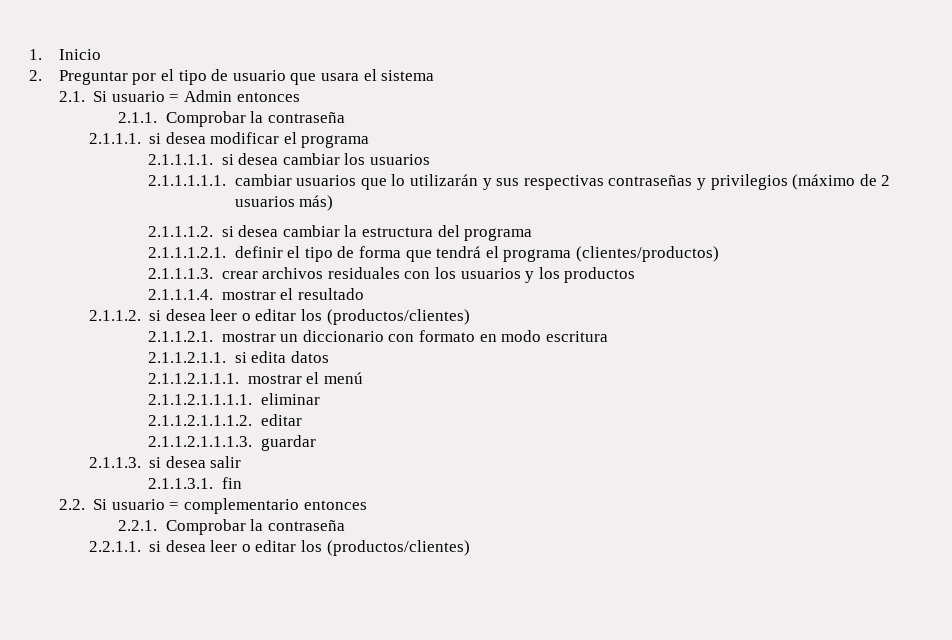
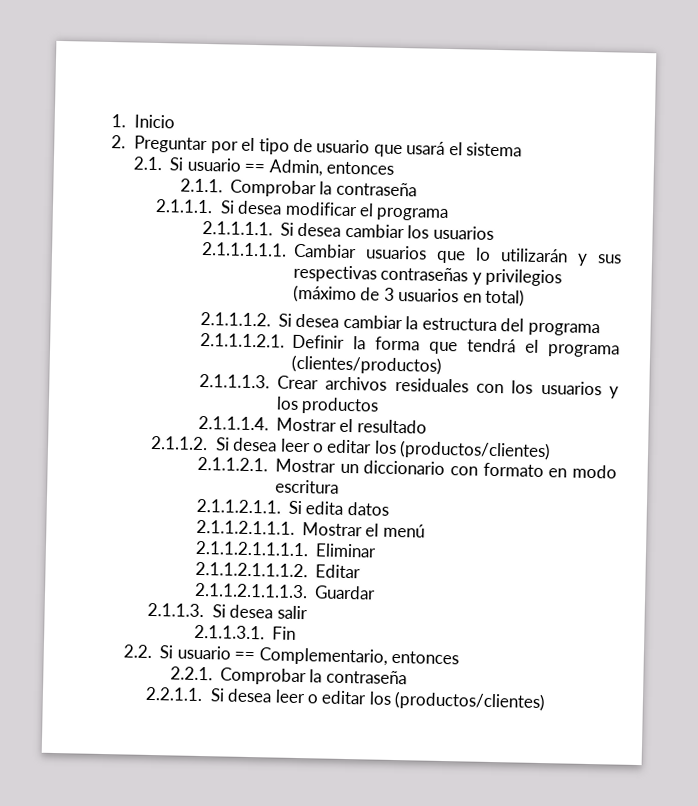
- 2. Preguntar por el tipo de usuario que usara el sistema
+ 2. Preguntar por el tipo de usuario que usará el sistema
- 2.1. Si usuario = Admin entonces
+ 2.1. Si usuario == Admin, entonces
- 2.1.1.1. si desea modificar el programa
+ 2.1.1.1. Si desea modificar el programa
- 2.1.1.1.1. si desea cambiar los usuarios
+ 2.1.1.1.1. Si desea cambiar los usuarios
- 2.1.1.1.1.1. cambiar usuarios que lo utilizarán y sus respectivas contraseñas y privilegios (máximo de 2 usuarios más)
+ 2.1.1.1.1.1. Cambiar usuarios que lo utilizarán y sus respectivas contraseñas y privilegios (máximo de 3 usuarios en total)
- 2.1.1.1.2. si desea cambiar la estructura del programa
+ 2.1.1.1.2. Si desea cambiar la estructura del programa
- 2.1.1.1.2.1. definir el tipo de forma que tendrá el programa (clientes/productos)
+ 2.1.1.1.2.1. Definir la forma que tendrá el programa (clientes/productos)
- 2.1.1.1.3. crear archivos residuales con los usuarios y los productos
+ 2.1.1.1.3. Crear archivos residuales con los usuarios y los productos
- 2.1.1.1.4. mostrar el resultado
+ 2.1.1.1.4. Mostrar el resultado
- 2.1.1.2. si desea leer o editar los (productos/clientes)
+ 2.1.1.2. Si desea leer o editar los (productos/clientes)
- 2.1.1.2.1. mostrar un diccionario con formato en modo escritura
+ 2.1.1.2.1. Mostrar un diccionario con formato en modo escritura
- 2.1.1.2.1.1. si edita datos
+ 2.1.1.2.1.1. Si edita datos
- 2.1.1.2.1.1.1. mostrar el menú
+ 2.1.1.2.1.1.1. Mostrar el menú
- 2.1.1.2.1.1.1.1. eliminar
+ 2.1.1.2.1.1.1.1. Eliminar
- 2.1.1.2.1.1.1.2. editar
+ 2.1.1.2.1.1.1.2. Editar
- 2.1.1.2.1.1.1.3. guardar
+ 2.1.1.2.1.1.1.3. Guardar
- 2.1.1.3. si desea salir
+ 2.1.1.3. Si desea salir
- 2.1.1.3.1. fin
+ 2.1.1.3.1. Fin
- 2.2. Si usuario = complementario entonces
+ 2.2. Si usuario == Complementario, entonces
- 2.2.1.1. si desea leer o editar los (productos/clientes)
+ 2.2.1.1. Si desea leer o editar los (productos/clientes)

